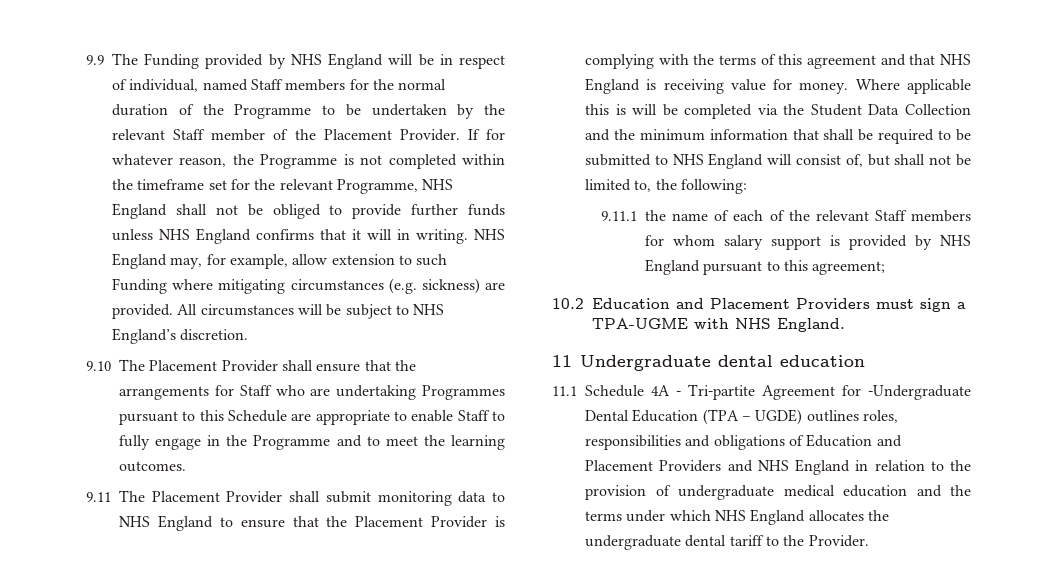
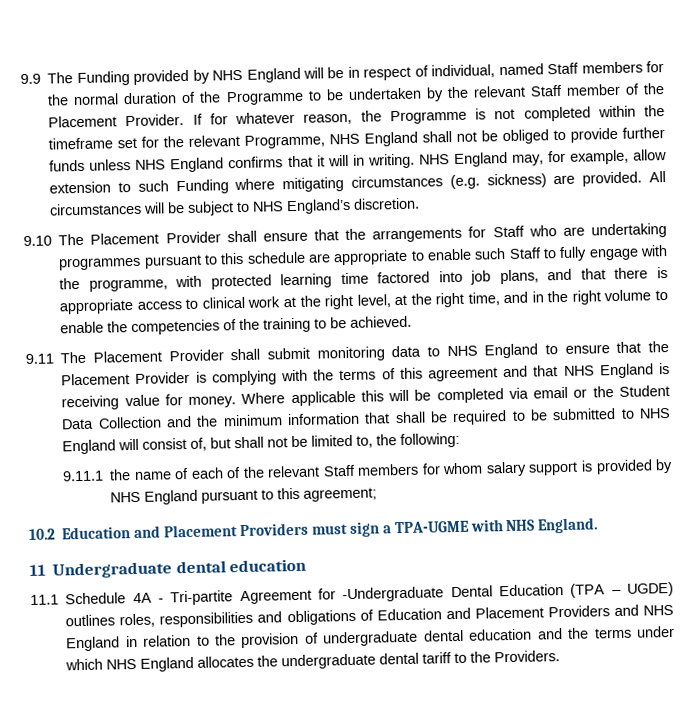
- 9.10 The Placement Provider shall ensure that the arrangements for Staff who are undertaking Programmes pursuant to this Schedule are appropriate to enable Staff to fully engage in the Programme and to meet the learning outcomes.
+ 9.10 The Placement Provider shall ensure that the arrangements for Staff who are undertaking programmes pursuant to this schedule are appropriate to enable such Staff to fully engage with the programme, with protected learning time factored into job plans, and that there is appropriate access to clinical work at the right level, at the right time, and in the right volume to enable the competencies of the training to be achieved.
- Where applicable this is will be completed via the Student Data Collection and the minimum information that shall be required to be submitted to NHS England will consist of, but shall not be limited to, the following:
+ Where applicable this will be completed via email or the Student Data Collection and the minimum information that shall be required to be submitted to NHS England will consist of, but shall not be limited to, the following:
- 11.1 Schedule 4A - Tri-partite Agreement for -Undergraduate Dental Education (TPA – UGDE) outlines roles, responsibilities and obligations of Education and Placement Providers and NHS England in relation to the provision of undergraduate medical education and the terms under which NHS England allocates the undergraduate dental tariff to the Provider.
+ 11.1 Schedule 4A - Tri-partite Agreement for -Undergraduate Dental Education (TPA – UGDE) outlines roles, responsibilities and obligations of Education and Placement Providers and NHS England in relation to the provision of undergraduate dental education and the terms under which NHS England allocates the undergraduate dental tariff to the Providers.

